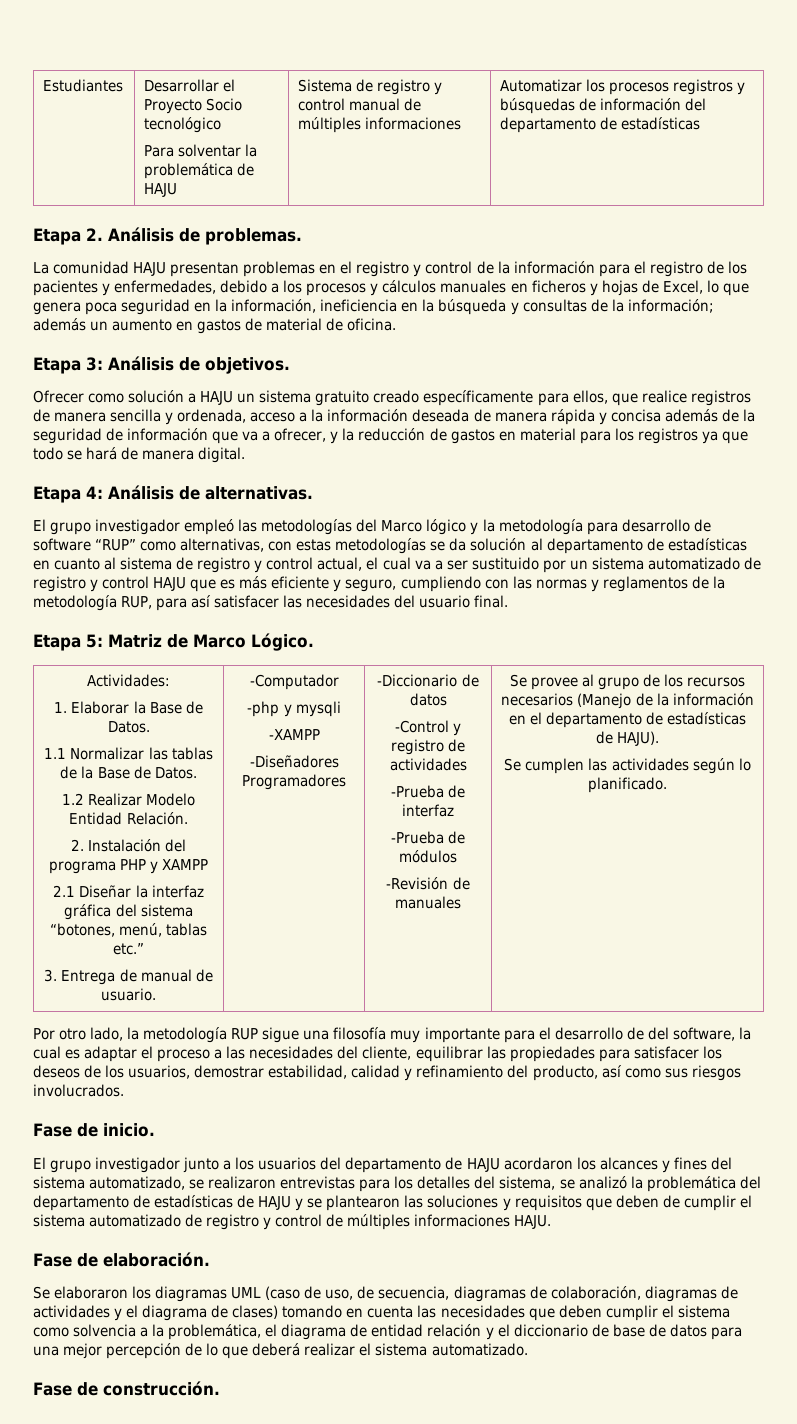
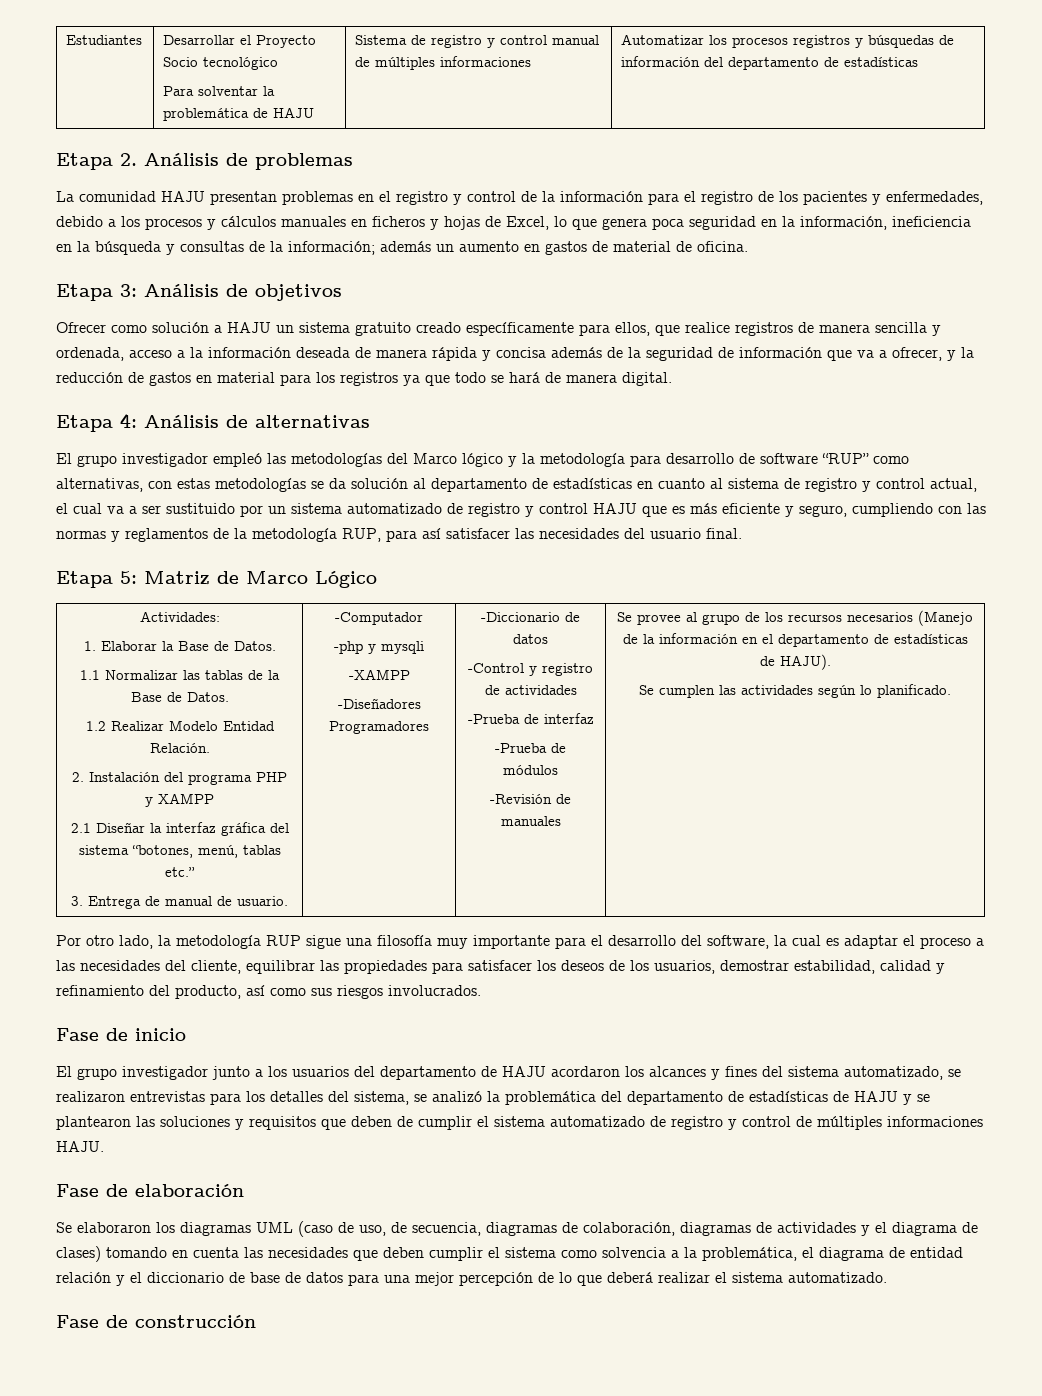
- Etapa 2. Análisis de problemas.
+ Etapa 2. Análisis de problemas
- Etapa 3: Análisis de objetivos.
+ Etapa 3: Análisis de objetivos
- Etapa 4: Análisis de alternativas.
+ Etapa 4: Análisis de alternativas
- Etapa 5: Matriz de Marco Lógico.
+ Etapa 5: Matriz de Marco Lógico
- Por otro lado, la metodología RUP sigue una filosofía muy importante para el desarrollo de del software, la cual es adaptar el proceso a las necesidades del cliente, equilibrar las propiedades para satisfacer los deseos de los usuarios, demostrar estabilidad, calidad y refinamiento del producto, así como sus riesgos involucrados.
+ Por otro lado, la metodología RUP sigue una filosofía muy importante para el desarrollo del software, la cual es adaptar el proceso a las necesidades del cliente, equilibrar las propiedades para satisfacer los deseos de los usuarios, demostrar estabilidad, calidad y refinamiento del producto, así como sus riesgos involucrados.
- Fase de inicio.
+ Fase de inicio
- Fase de elaboración.
+ Fase de elaboración
- Fase de construcción.
+ Fase de construcción

